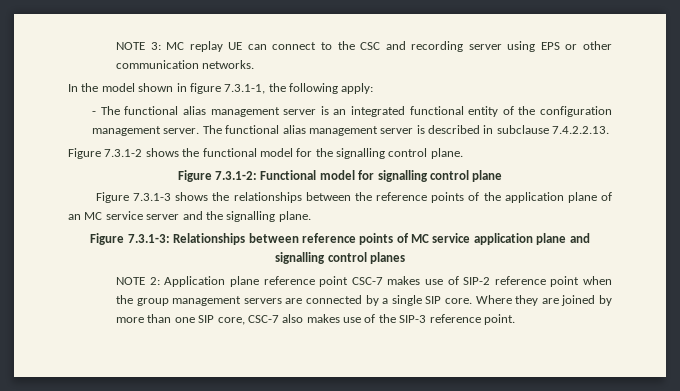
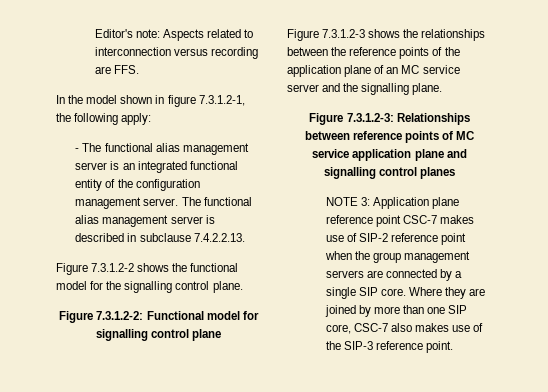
- NOTE 3: MC replay UE can connect to the CSC and recording server using EPS or other communication networks.
+ Editor's note: Aspects related to interconnection versus recording are FFS.
- In the model shown in figure 7.3.1-1, the following apply:
+ In the model shown in figure 7.3.1.2-1, the following apply:
- Figure 7.3.1-2 shows the functional model for the signalling control plane.
+ Figure 7.3.1.2-2 shows the functional model for the signalling control plane.
- Figure 7.3.1-2: Functional model for signalling control plane
+ Figure 7.3.1.2-2: Functional model for signalling control plane
- Figure 7.3.1-3 shows the relationships between the reference points of the application plane of an MC service server and the signalling plane.
+ Figure 7.3.1.2-3 shows the relationships between the reference points of the application plane of an MC service server and the signalling plane.
- Figure 7.3.1-3: Relationships between reference points of MC service application plane and signalling control planes
+ Figure 7.3.1.2-3: Relationships between reference points of MC service application plane and signalling control planes
- NOTE 2: Application plane reference point CSC-7 makes use of SIP-2 reference point when the group management servers are connected by a single SIP core.
+ NOTE 3: Application plane reference point CSC-7 makes use of SIP-2 reference point when the group management servers are connected by a single SIP core.

